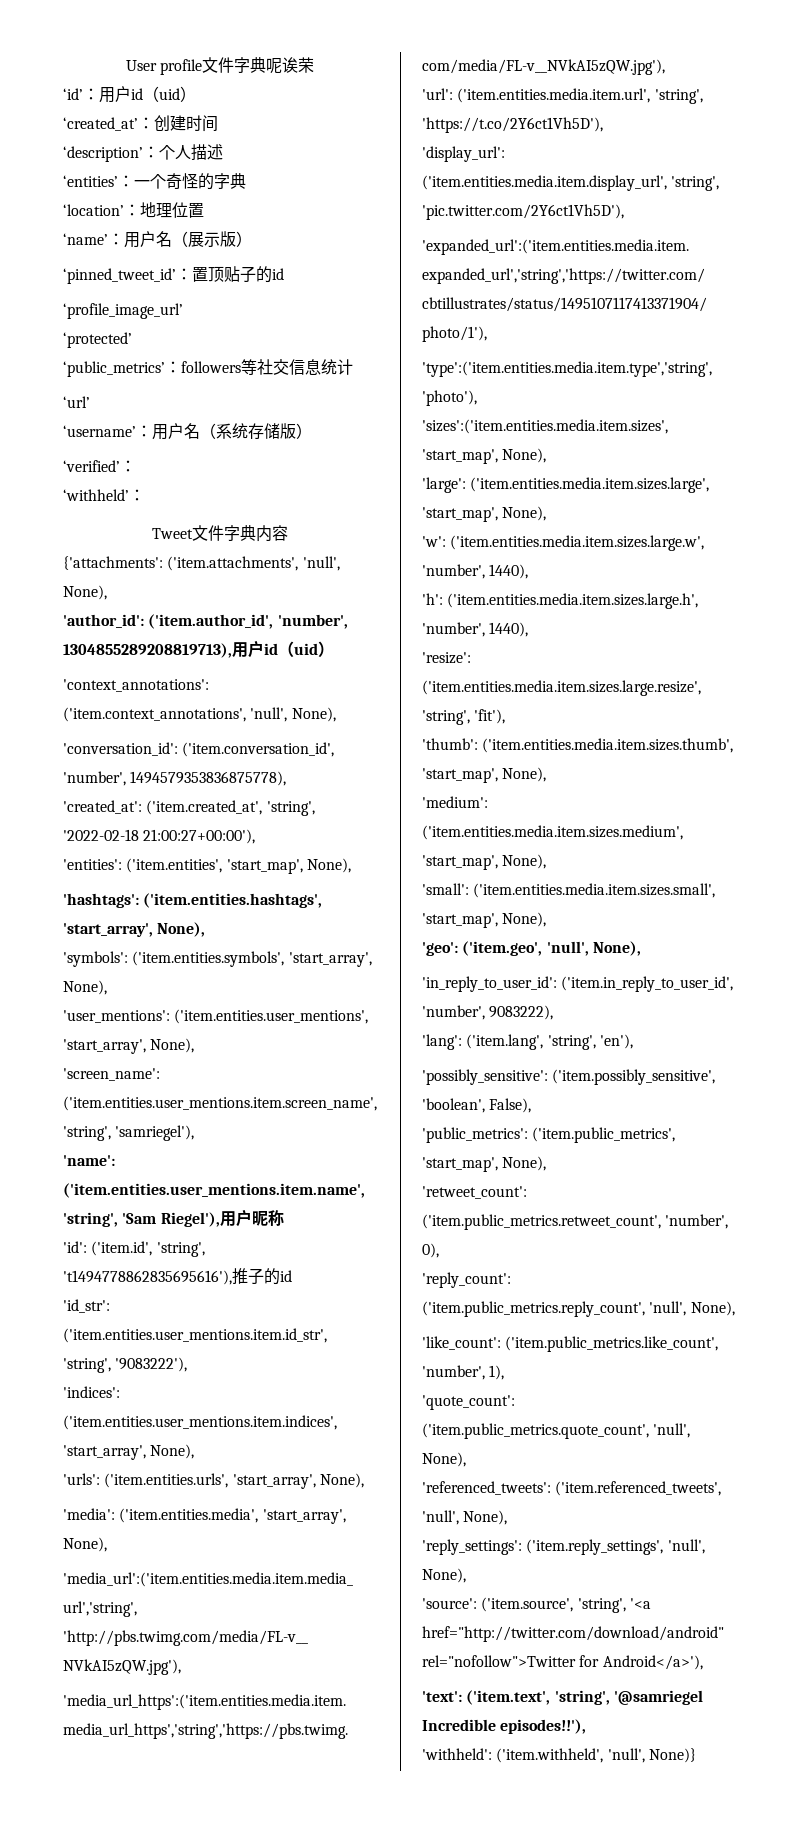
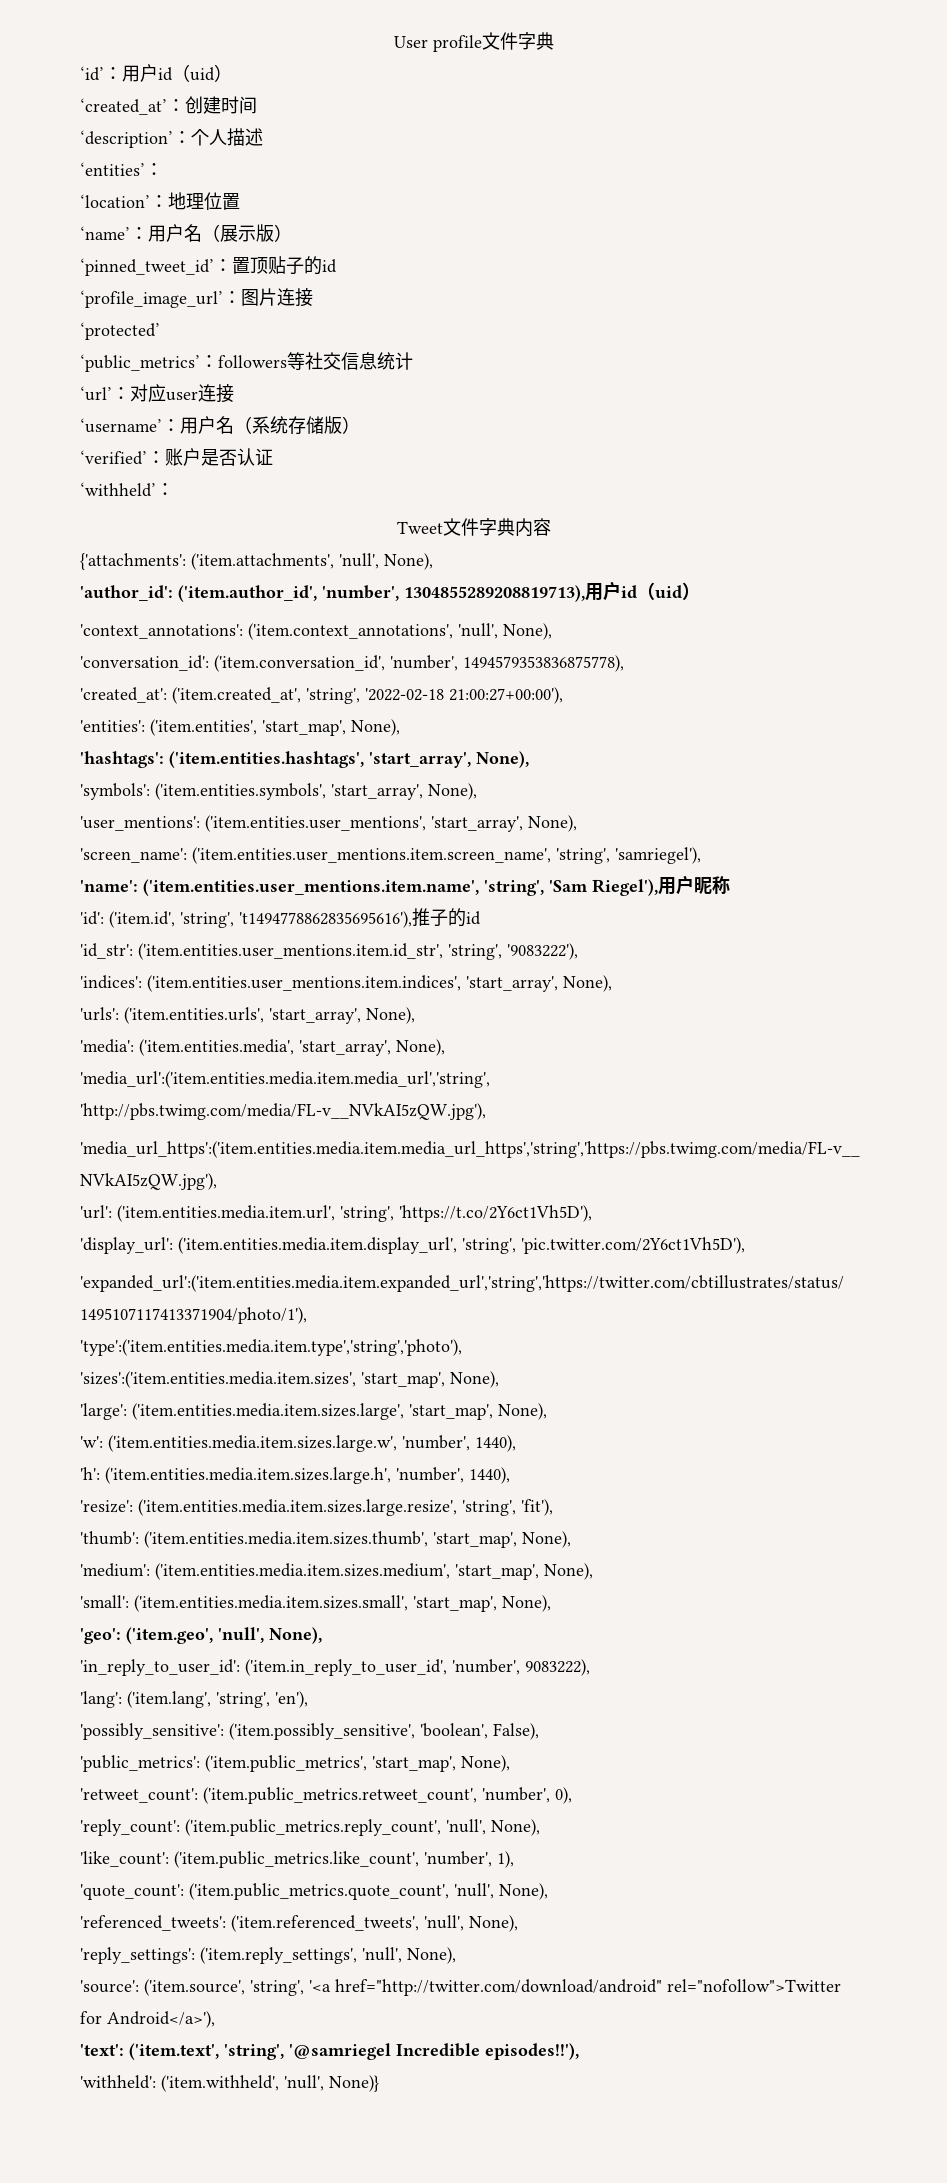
- User profile文件字典呢诶荣
+ User profile文件字典
- ‘entities’：一个奇怪的字典
+ ‘entities’：
- ‘profile_image_url’
+ ‘profile_image_url’：图片连接
- ‘url’
+ ‘url’：对应user连接
- ‘verified’：
+ ‘verified’：账户是否认证

